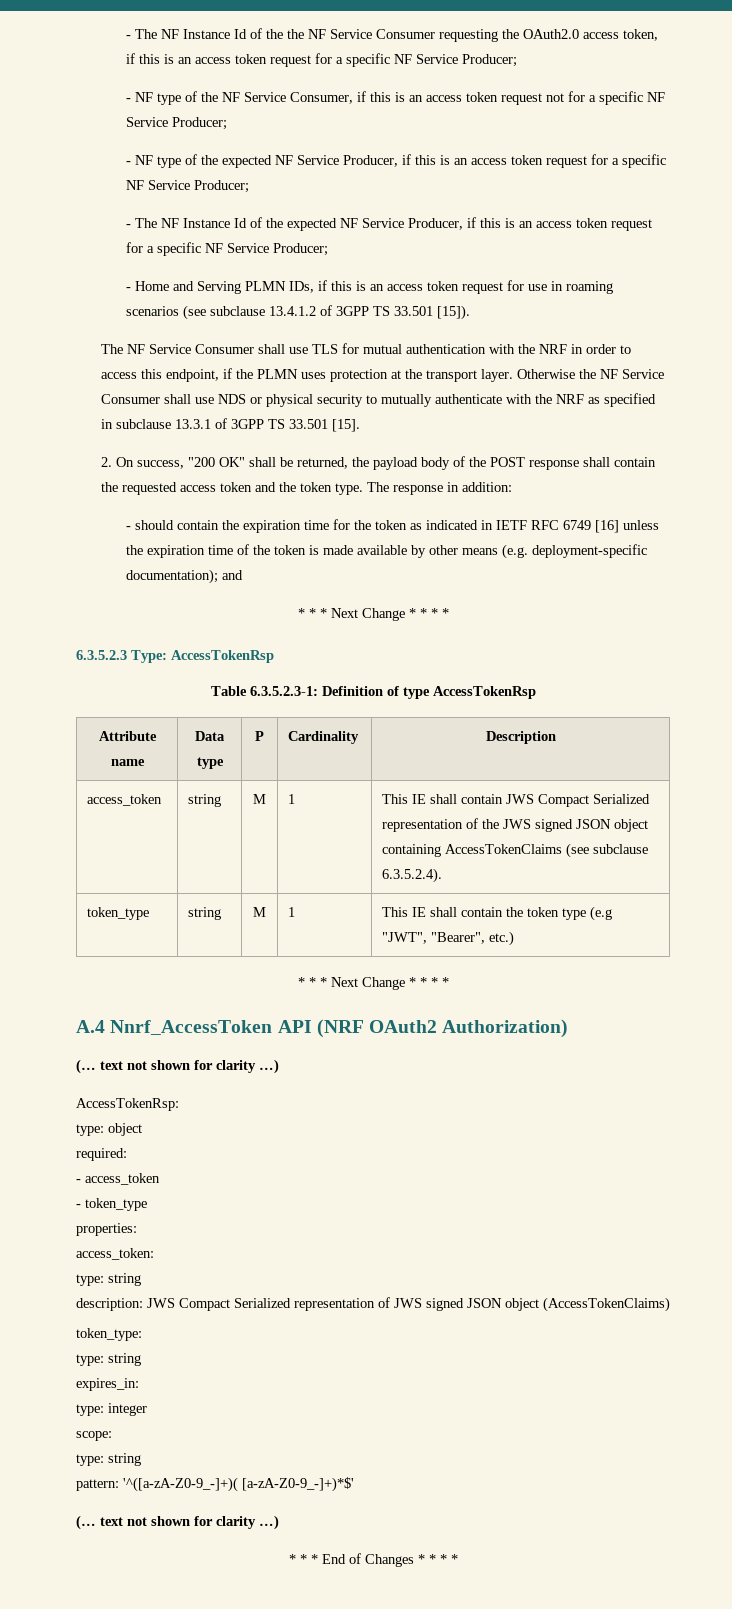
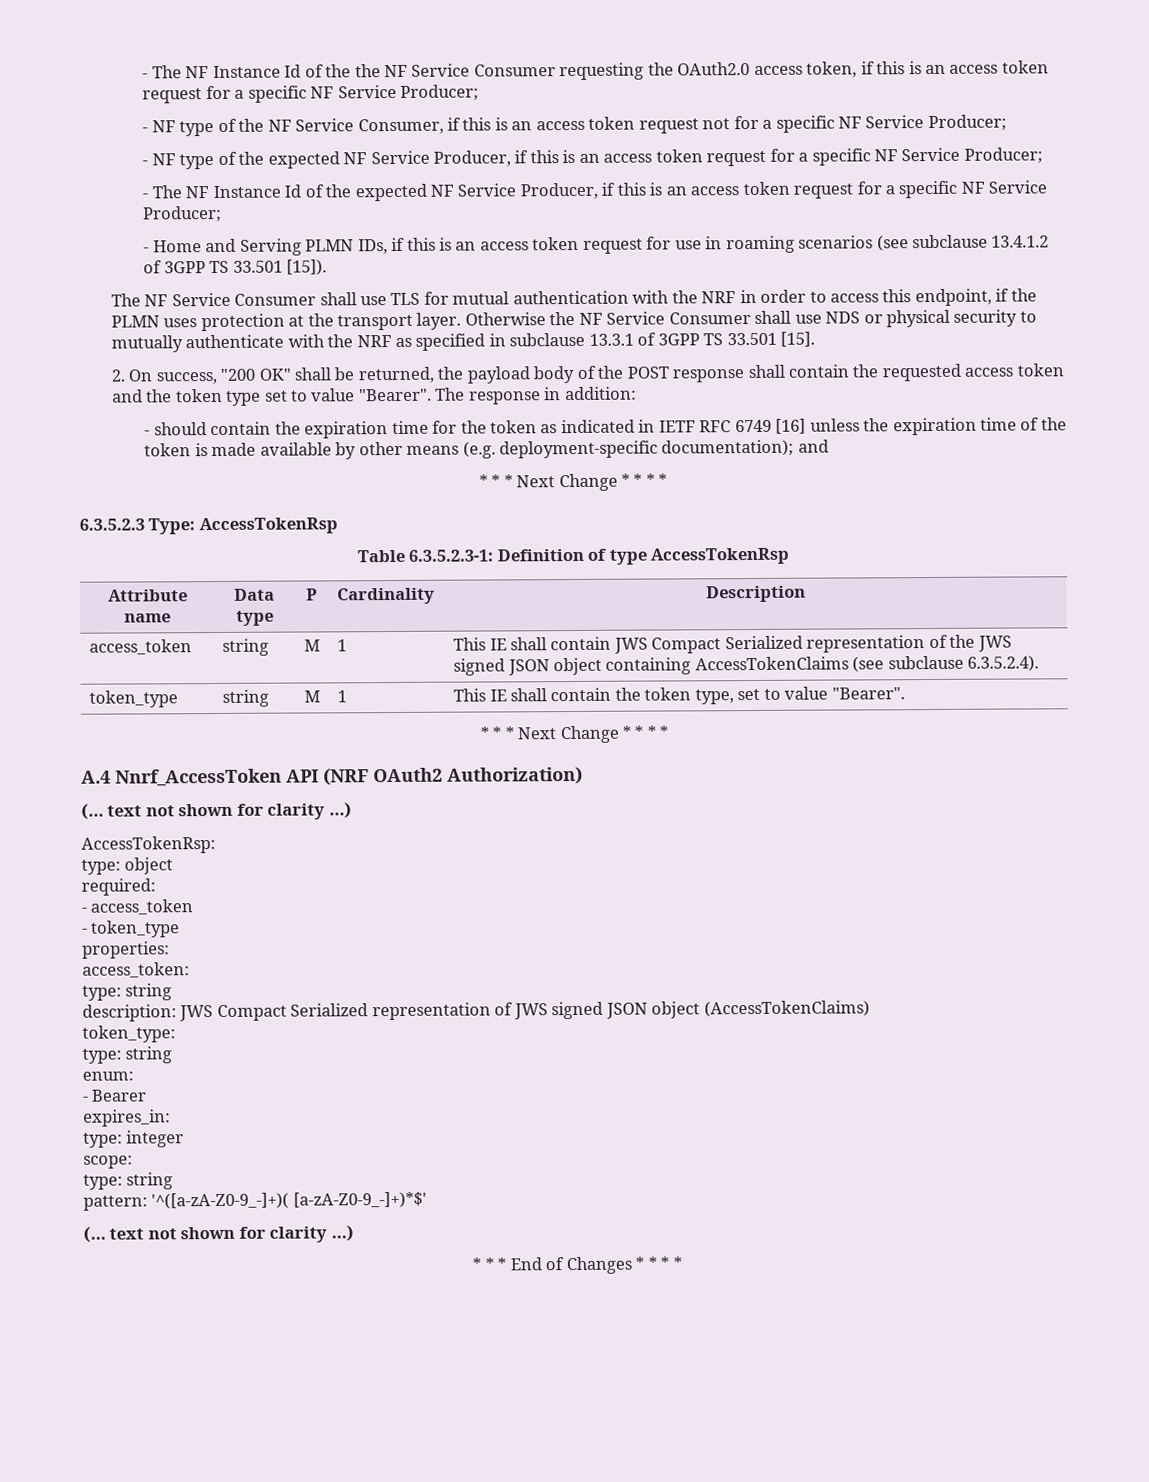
- 2. On success, "200 OK" shall be returned, the payload body of the POST response shall contain the requested access token and the token type.
+ 2. On success, "200 OK" shall be returned, the payload body of the POST response shall contain the requested access token and the token type set to value "Bearer".
- token_type | string | M | 1 | This IE shall contain the token type (e.g "JWT", "Bearer", etc.)
+ token_type | string | M | 1 | This IE shall contain the token type, set to value "Bearer".
+ enum:
+ - Bearer

